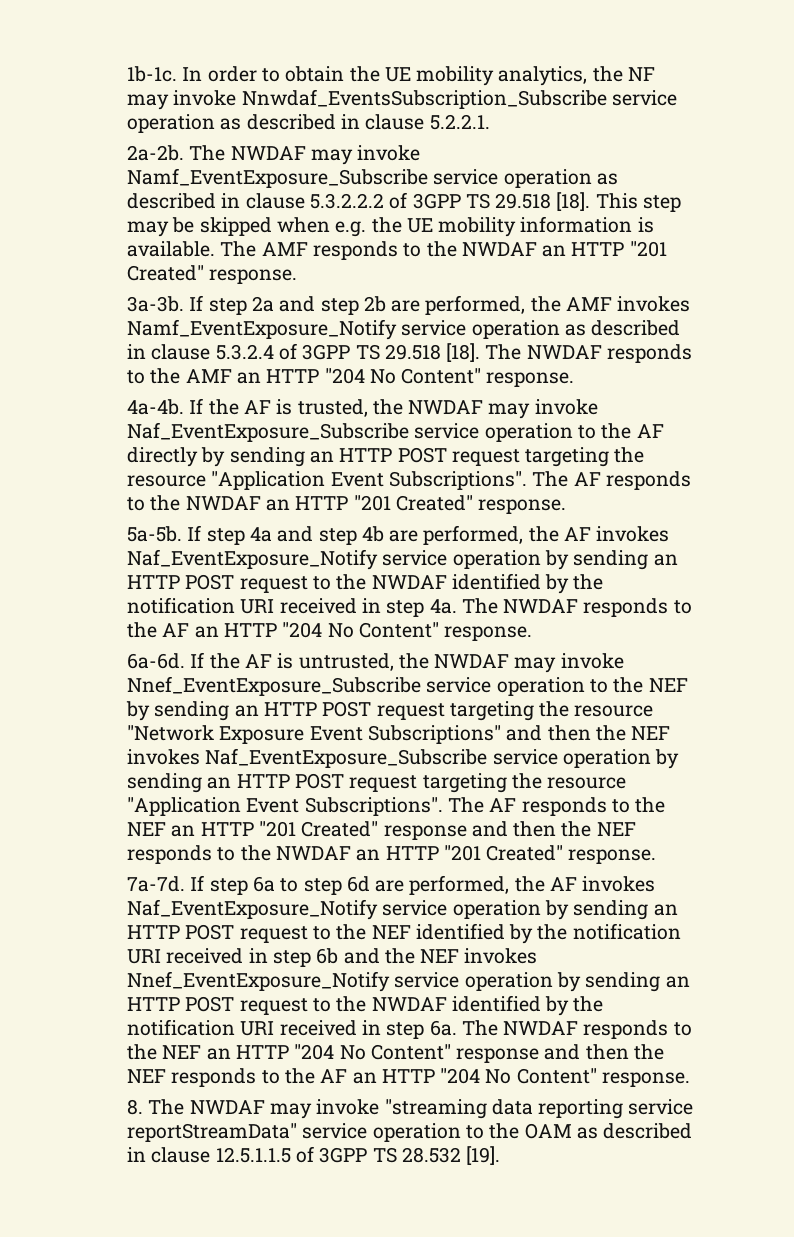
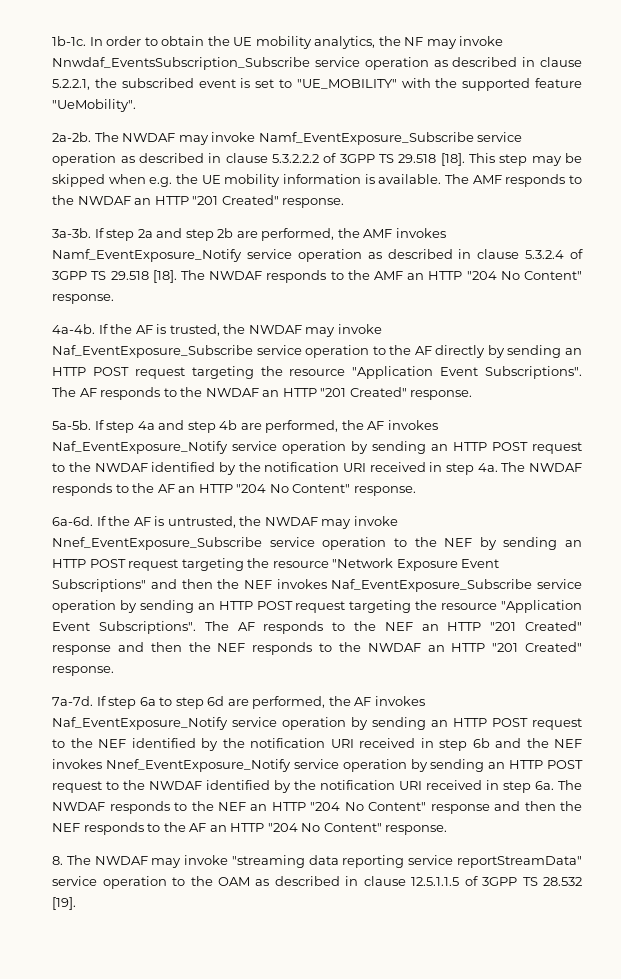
- In order to obtain the UE mobility analytics, the NF may invoke Nnwdaf_EventsSubscription_Subscribe service operation as described in clause 5.2.2.1.
+ In order to obtain the UE mobility analytics, the NF may invoke Nnwdaf_EventsSubscription_Subscribe service operation as described in clause 5.2.2.1, the subscribed event is set to "UE_MOBILITY" with the supported feature "UeMobility".

